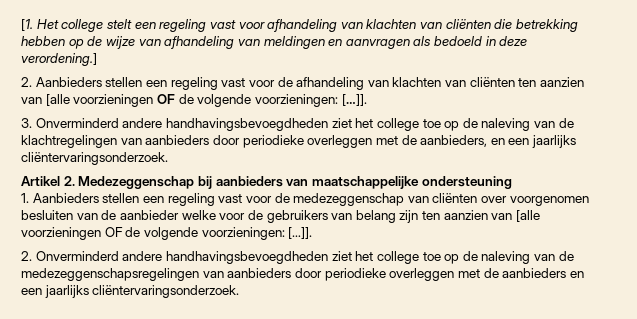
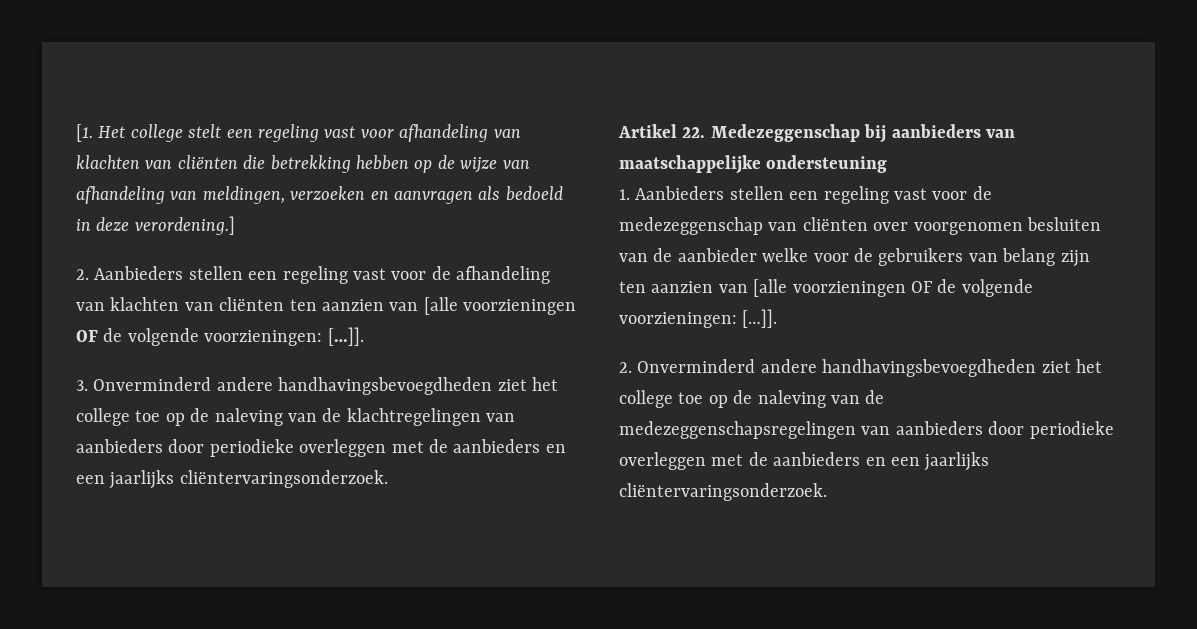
- [1. Het college stelt een regeling vast voor afhandeling van klachten van cliënten die betrekking hebben op de wijze van afhandeling van meldingen en aanvragen als bedoeld in deze verordening.]
+ [1. Het college stelt een regeling vast voor afhandeling van klachten van cliënten die betrekking hebben op de wijze van afhandeling van meldingen, verzoeken en aanvragen als bedoeld in deze verordening.]
- 3. Onverminderd andere handhavingsbevoegdheden ziet het college toe op de naleving van de klachtregelingen van aanbieders door periodieke overleggen met de aanbieders, en een jaarlijks cliëntervaringsonderzoek.
+ 3. Onverminderd andere handhavingsbevoegdheden ziet het college toe op de naleving van de klachtregelingen van aanbieders door periodieke overleggen met de aanbieders en een jaarlijks cliëntervaringsonderzoek.
- Artikel 2. Medezeggenschap bij aanbieders van maatschappelijke ondersteuning
+ Artikel 22. Medezeggenschap bij aanbieders van maatschappelijke ondersteuning

